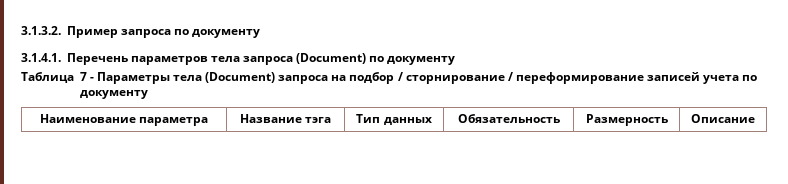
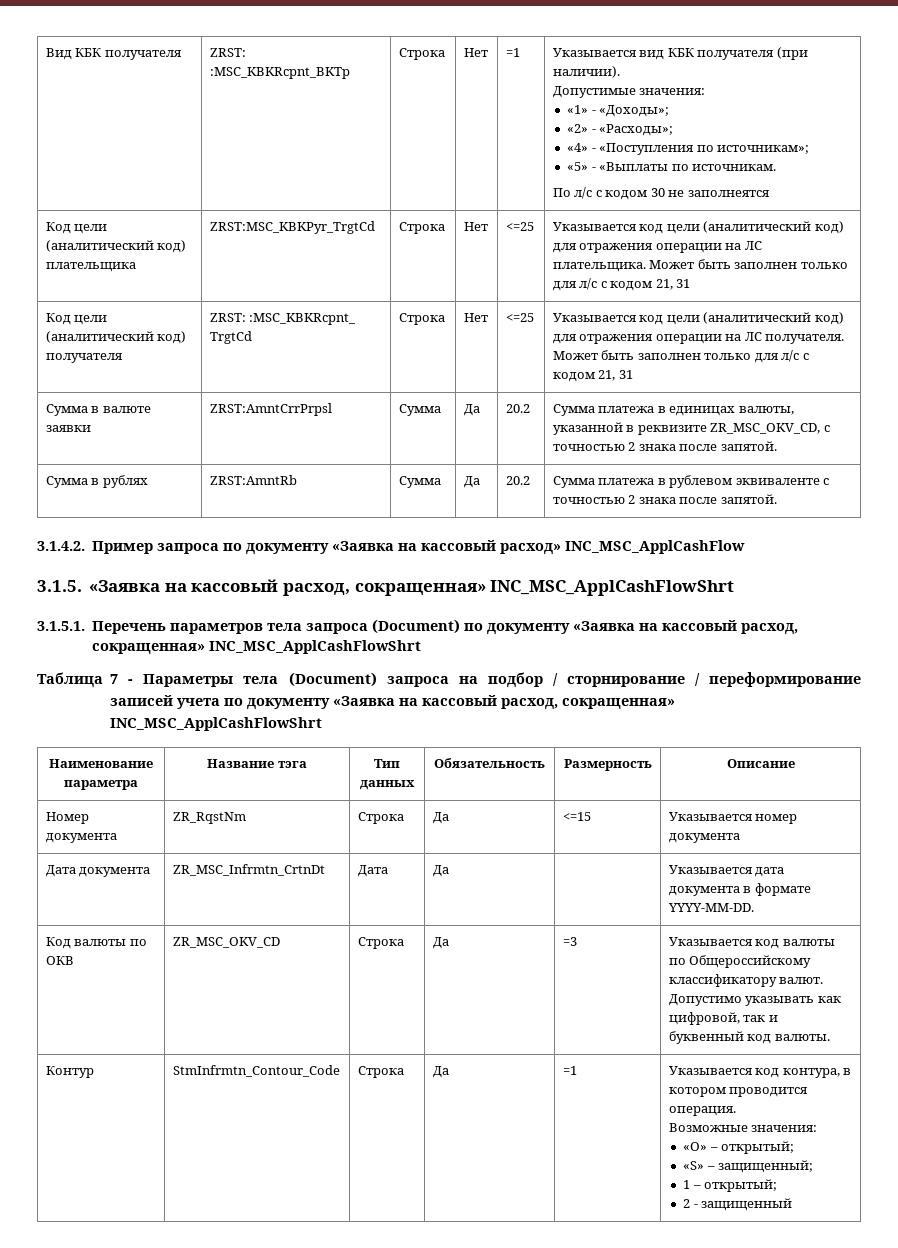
- 3.1.3.2. Пример запроса по документу
- 3.1.4.1. Перечень параметров тела запроса (Document) по документу
+ Вид КБК получателя | ZRST: :MSC_KBKRcpnt_BKTp | Строка | Нет | =1 | Указывается вид КБК получателя (при наличии).
+ Допустимые значения:
+ «1» - «Доходы»;
+ «2» - «Расходы»;
+ «4» - «Поступления по источникам»;
+ «5» - «Выплаты по источникам.
+ По л/с с кодом 30 не заполнеятся
+ Код цели (аналитический код) плательщика | ZRST:MSC_KBKPyr_TrgtCd | Строка | Нет | <=25 | Указывается код цели (аналитический код) для отражения операции на ЛС плательщика. Может быть заполнен только для л/с с кодом 21, 31
+ Код цели (аналитический код) получателя | ZRST: :MSC_KBKRcpnt_ TrgtCd | Строка | Нет | <=25 | Указывается код цели (аналитический код) для отражения операции на ЛС получателя. Может быть заполнен только для л/с с кодом 21, 31
+ Сумма в валюте заявки | ZRST:AmntCrrPrpsl | Сумма | Да | 20.2 | Сумма платежа в единицах валюты, указанной в реквизите ZR_MSC_OKV_CD, с точностью 2 знака после запятой.
+ Сумма в рублях | ZRST:AmntRb | Сумма | Да | 20.2 | Сумма платежа в рублевом эквиваленте с точностью 2 знака после запятой.
+ 3.1.4.2. Пример запроса по документу «Заявка на кассовый расход» INC_MSC_ApplCashFlow
+ 3.1.5. «Заявка на кассовый расход, сокращенная» INC_MSC_ApplCashFlowShrt
+ 3.1.5.1. Перечень параметров тела запроса (Document) по документу «Заявка на кассовый расход, сокращенная» INC_MSC_ApplCashFlowShrt
- Таблица 7 - Параметры тела (Document) запроса на подбор / сторнирование / переформирование записей учета по документу
+ Таблица 7 - Параметры тела (Document) запроса на подбор / сторнирование / переформирование записей учета по документу «Заявка на кассовый расход, сокращенная» INC_MSC_ApplCashFlowShrt
+ Номер документа | ZR_RqstNm | Строка | Да | <=15 | Указывается номер документа
+ Дата документа | ZR_MSC_Infrmtn_CrtnDt | Дата | Да | | Указывается дата документа в формате YYYY-MM-DD.
+ Код валюты по ОКВ | ZR_MSC_OKV_CD | Строка | Да | =3 | Указывается код валюты по Общероссийскому классификатору валют. Допустимо указывать как цифровой, так и буквенный код валюты.
+ Контур | StmInfrmtn_Contour_Code | Строка | Да | =1 | Указывается код контура, в котором проводится операция.
+ Возможные значения:
+ «О» – открытый;
+ «S» – защищенный;
+ 1 – открытый;
+ 2 - защищенный

